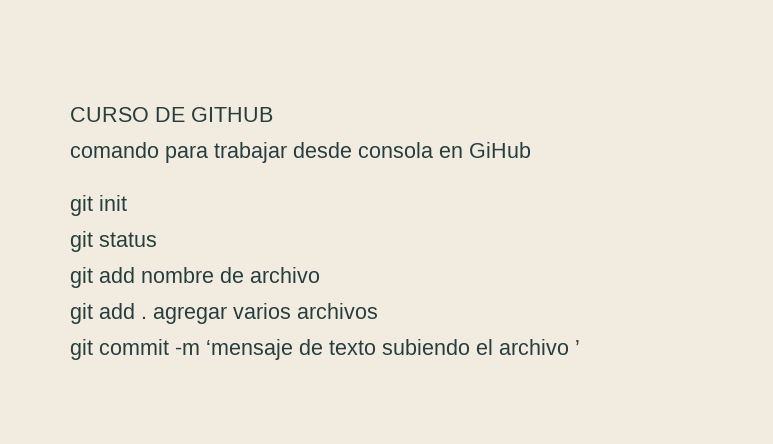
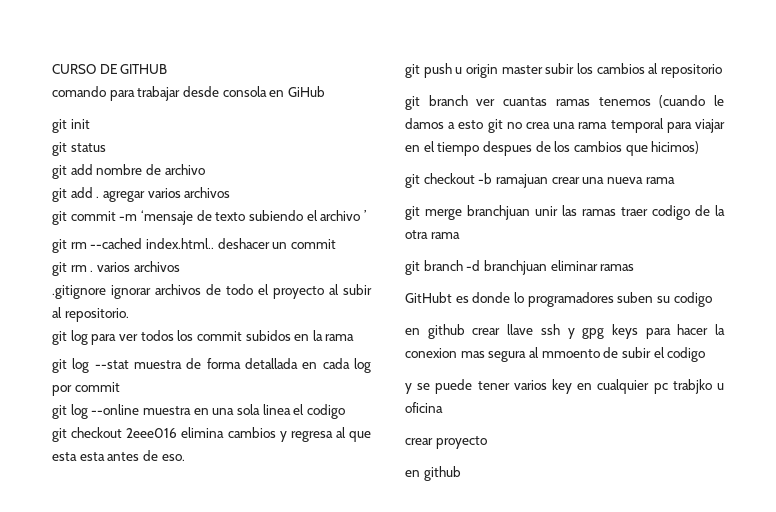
+ git rm --cached index.html.. deshacer un commit
+ git rm . varios archivos
+ .gitignore ignorar archivos de todo el proyecto al subir al repositorio.
+ git log para ver todos los commit subidos en la rama
+ git log --stat muestra de forma detallada en cada log por commit
+ git log --online muestra en una sola linea el codigo
+ git checkout 2eee016 elimina cambios y regresa al que esta esta antes de eso.
+ git push u origin master subir los cambios al repositorio
+ git branch ver cuantas ramas tenemos (cuando le damos a esto git no crea una rama temporal para viajar en el tiempo despues de los cambios que hicimos)
+ git checkout -b ramajuan crear una nueva rama
+ git merge branchjuan unir las ramas traer codigo de la otra rama
+ git branch -d branchjuan eliminar ramas
+ GitHubt es donde lo programadores suben su codigo
+ en github crear llave ssh y gpg keys para hacer la conexion mas segura al mmoento de subir el codigo
+ y se puede tener varios key en cualquier pc trabjko u oficina
+ crear proyecto
+ en github

